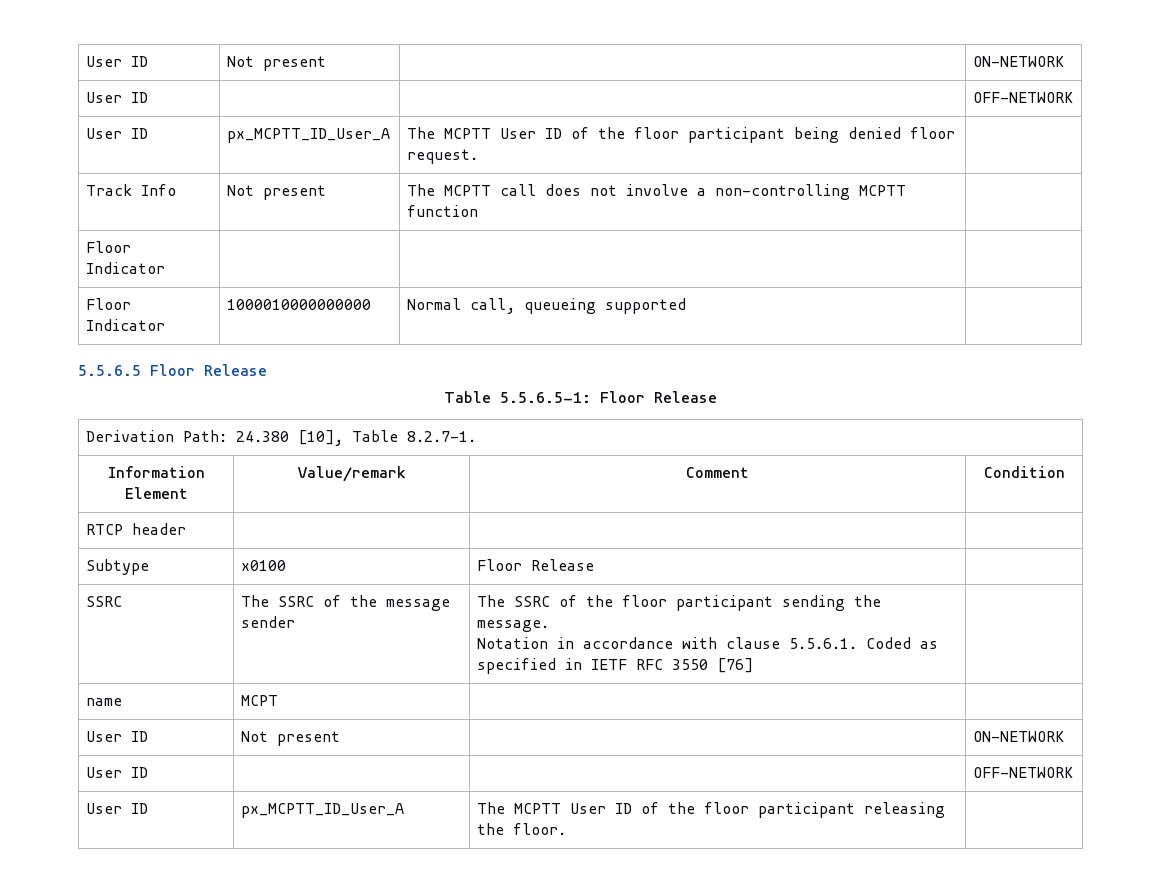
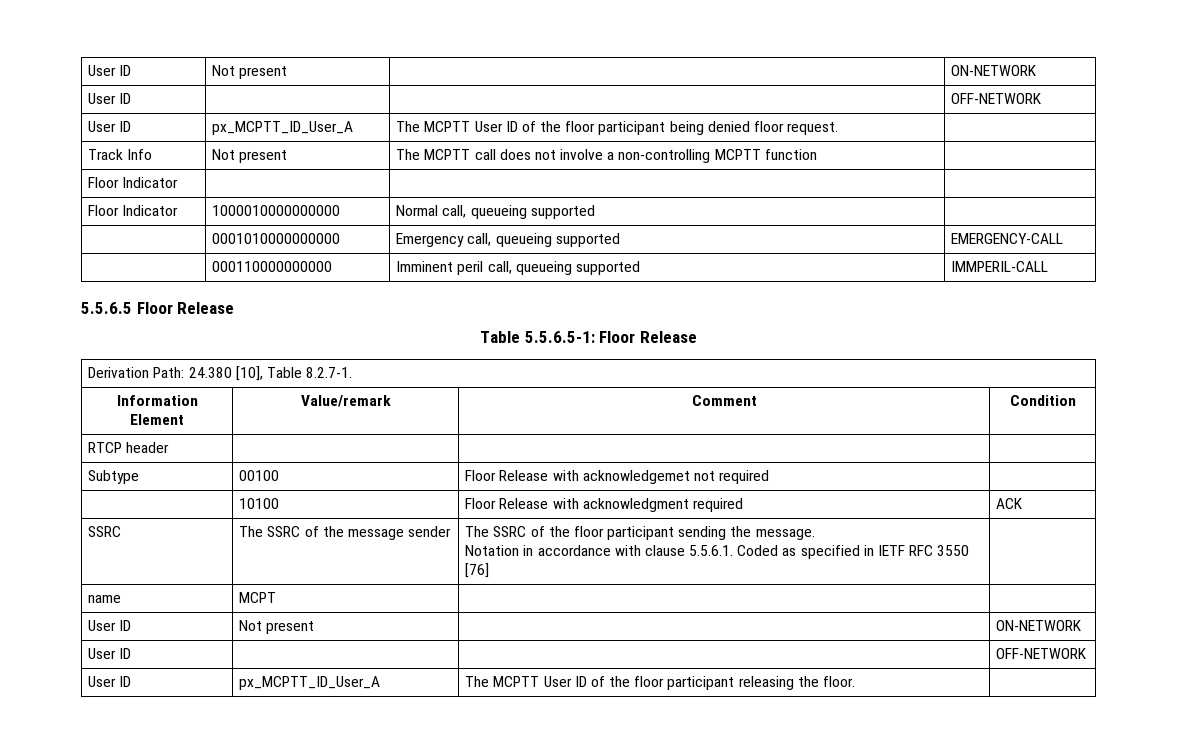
+ | 0001010000000000 | Emergency call, queueing supported | EMERGENCY-CALL
+ | 000110000000000 | Imminent peril call, queueing supported | IMMPERIL-CALL
- Subtype | x0100 | Floor Release |
+ Subtype | 00100 | Floor Release with acknowledgemet not required |
+ | 10100 | Floor Release with acknowledgment required | ACK

